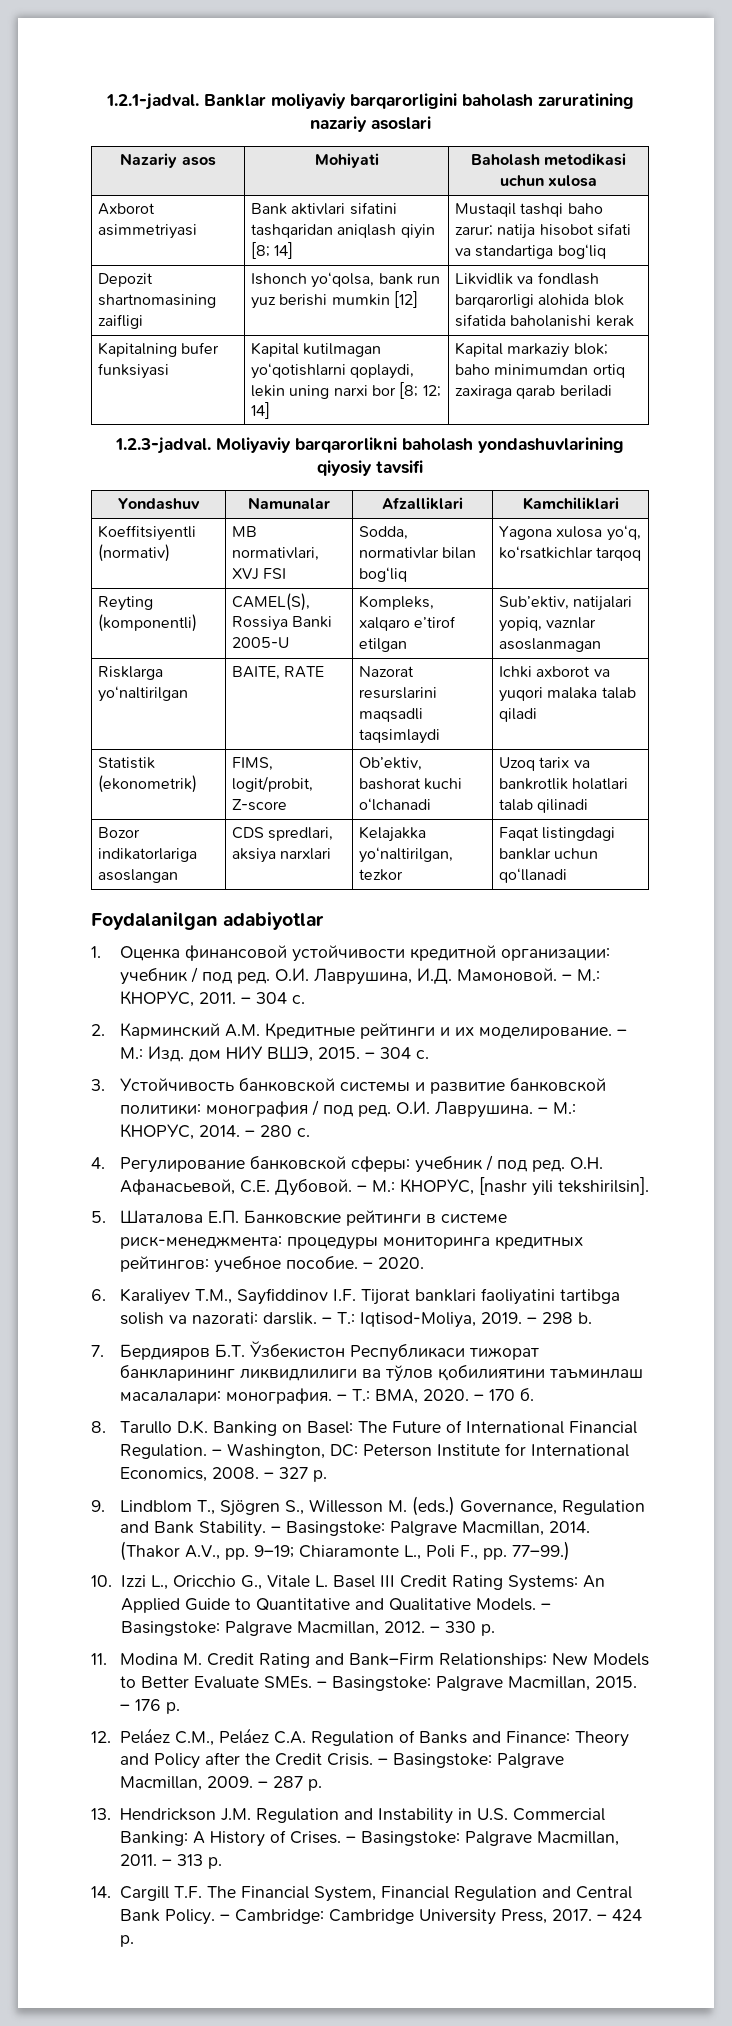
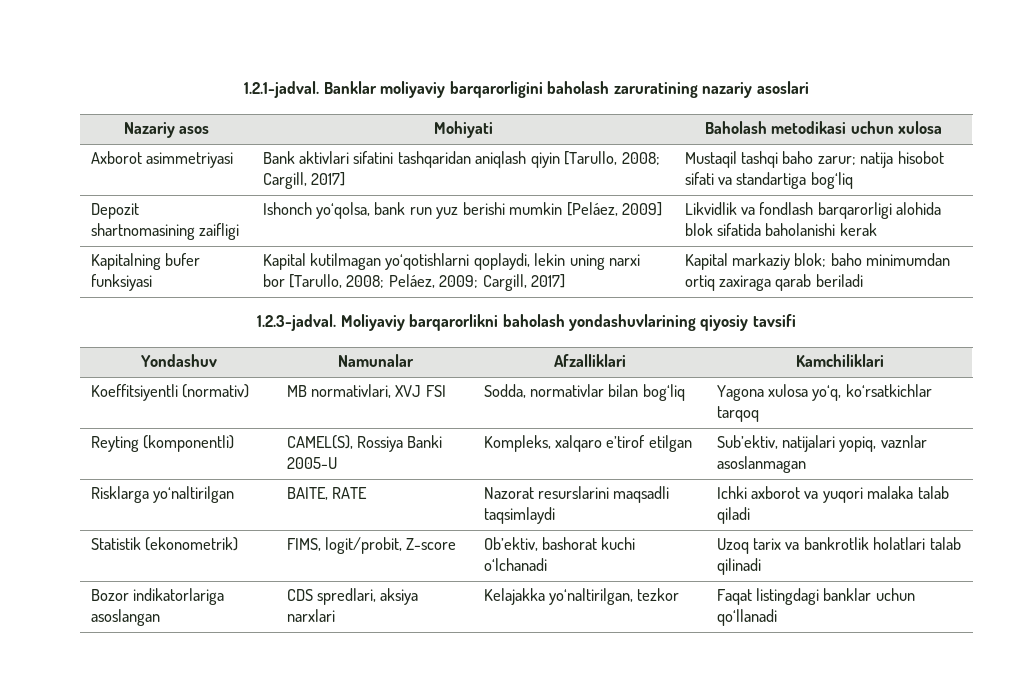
- Axborot asimmetriyasi | Bank aktivlari sifatini tashqaridan aniqlash qiyin [8; 14] | Mustaqil tashqi baho zarur; natija hisobot sifati va standartiga bog‘liq
+ Axborot asimmetriyasi | Bank aktivlari sifatini tashqaridan aniqlash qiyin [Tarullo, 2008; Cargill, 2017] | Mustaqil tashqi baho zarur; natija hisobot sifati va standartiga bog‘liq
- Depozit shartnomasining zaifligi | Ishonch yo‘qolsa, bank run yuz berishi mumkin [12] | Likvidlik va fondlash barqarorligi alohida blok sifatida baholanishi kerak
+ Depozit shartnomasining zaifligi | Ishonch yo‘qolsa, bank run yuz berishi mumkin [Peláez, 2009] | Likvidlik va fondlash barqarorligi alohida blok sifatida baholanishi kerak
- Kapitalning bufer funksiyasi | Kapital kutilmagan yo‘qotishlarni qoplaydi, lekin uning narxi bor [8; 12; 14] | Kapital markaziy blok; baho minimumdan ortiq zaxiraga qarab beriladi
+ Kapitalning bufer funksiyasi | Kapital kutilmagan yo‘qotishlarni qoplaydi, lekin uning narxi bor [Tarullo, 2008; Peláez, 2009; Cargill, 2017] | Kapital markaziy blok; baho minimumdan ortiq zaxiraga qarab beriladi
- Foydalanilgan adabiyotlar
- 1. Оценка финансовой устойчивости кредитной организации: учебник / под ред. О.И. Лаврушина, И.Д. Мамоновой. – М.: КНОРУС, 2011. – 304 с.
- 2. Карминский А.М. Кредитные рейтинги и их моделирование. – М.: Изд. дом НИУ ВШЭ, 2015. – 304 с.
- 3. Устойчивость банковской системы и развитие банковской политики: монография / под ред. О.И. Лаврушина. – М.: КНОРУС, 2014. – 280 с.
- 4. Регулирование банковской сферы: учебник / под ред. О.Н. Афанасьевой, С.Е. Дубовой. – М.: КНОРУС, [nashr yili tekshirilsin].
- 5. Шаталова Е.П. Банковские рейтинги в системе риск-менеджмента: процедуры мониторинга кредитных рейтингов: учебное пособие. – 2020.
- 6. Karaliyev T.M., Sayfiddinov I.F. Tijorat banklari faoliyatini tartibga solish va nazorati: darslik. – T.: Iqtisod-Moliya, 2019. – 298 b.
- 7. Бердияров Б.Т. Ўзбекистон Республикаси тижорат банкларининг ликвидлилиги ва тўлов қобилиятини таъминлаш масалалари: монография. – Т.: BMA, 2020. – 170 б.
- 8. Tarullo D.K. Banking on Basel: The Future of International Financial Regulation. – Washington, DC: Peterson Institute for International Economics, 2008. – 327 p.
- 9. Lindblom T., Sjögren S., Willesson M. (eds.) Governance, Regulation and Bank Stability. – Basingstoke: Palgrave Macmillan, 2014. (Thakor A.V., pp. 9–19; Chiaramonte L., Poli F., pp. 77–99.)
- 10. Izzi L., Oricchio G., Vitale L. Basel III Credit Rating Systems: An Applied Guide to Quantitative and Qualitative Models. – Basingstoke: Palgrave Macmillan, 2012. – 330 p.
- 11. Modina M. Credit Rating and Bank–Firm Relationships: New Models to Better Evaluate SMEs. – Basingstoke: Palgrave Macmillan, 2015. – 176 p.
- 12. Peláez C.M., Peláez C.A. Regulation of Banks and Finance: Theory and Policy after the Credit Crisis. – Basingstoke: Palgrave Macmillan, 2009. – 287 p.
- 13. Hendrickson J.M. Regulation and Instability in U.S. Commercial Banking: A History of Crises. – Basingstoke: Palgrave Macmillan, 2011. – 313 p.
- 14. Cargill T.F. The Financial System, Financial Regulation and Central Bank Policy. – Cambridge: Cambridge University Press, 2017. – 424 p.

